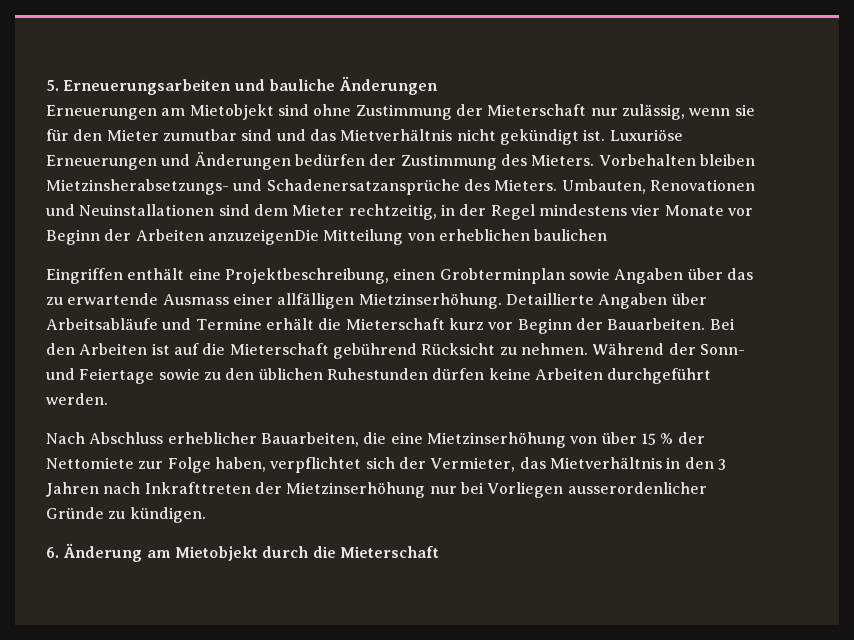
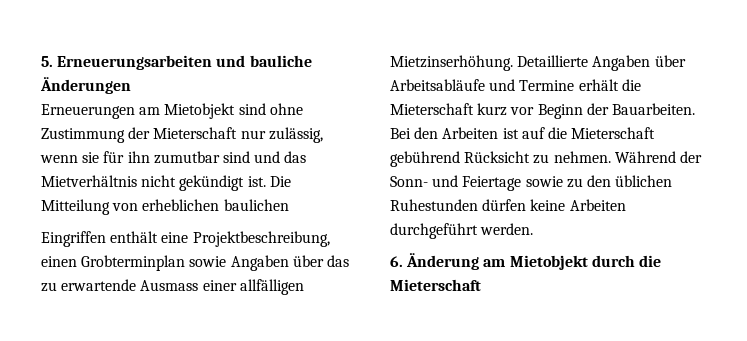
- Erneuerungen am Mietobjekt sind ohne Zustimmung der Mieterschaft nur zulässig, wenn sie für den Mieter zumutbar sind und das Mietverhältnis nicht gekündigt ist.
+ Erneuerungen am Mietobjekt sind ohne Zustimmung der Mieterschaft nur zulässig, wenn sie für ihn zumutbar sind und das Mietverhältnis nicht gekündigt ist.
- Luxuriöse Erneuerungen und Änderungen bedürfen der Zustimmung des Mieters. Vorbehalten bleiben Mietzinsherabsetzungs- und Schadenersatzansprüche des Mieters. Umbauten, Renovationen und Neuinstallationen sind dem Mieter rechtzeitig, in der Regel mindestens vier Monate vor Beginn der Arbeiten anzuzeigenDie Mitteilung von erheblichen baulichen
+ Die Mitteilung von erheblichen baulichen
- Nach Abschluss erheblicher Bauarbeiten, die eine Mietzinserhöhung von über 15 % der Nettomiete zur Folge haben, verpflichtet sich der Vermieter, das Mietverhältnis in den 3 Jahren nach Inkrafttreten der Mietzinserhöhung nur bei Vorliegen ausserordenlicher Gründe zu kündigen.

